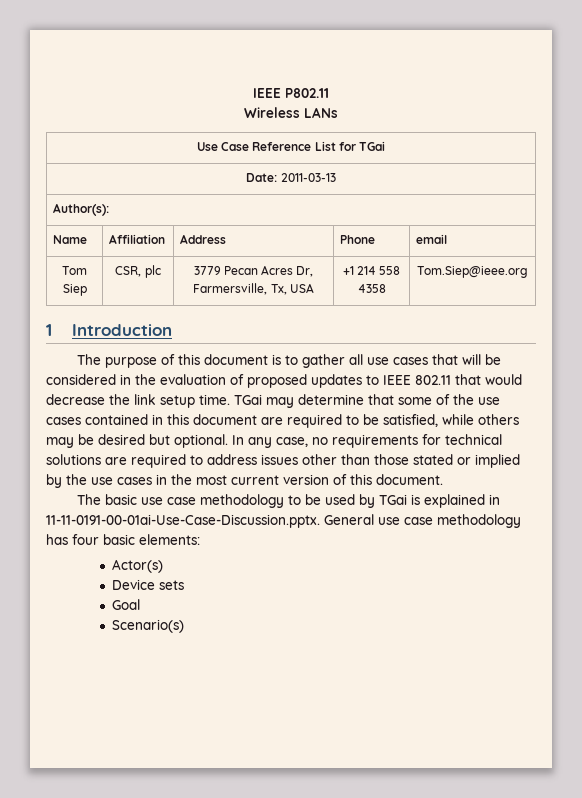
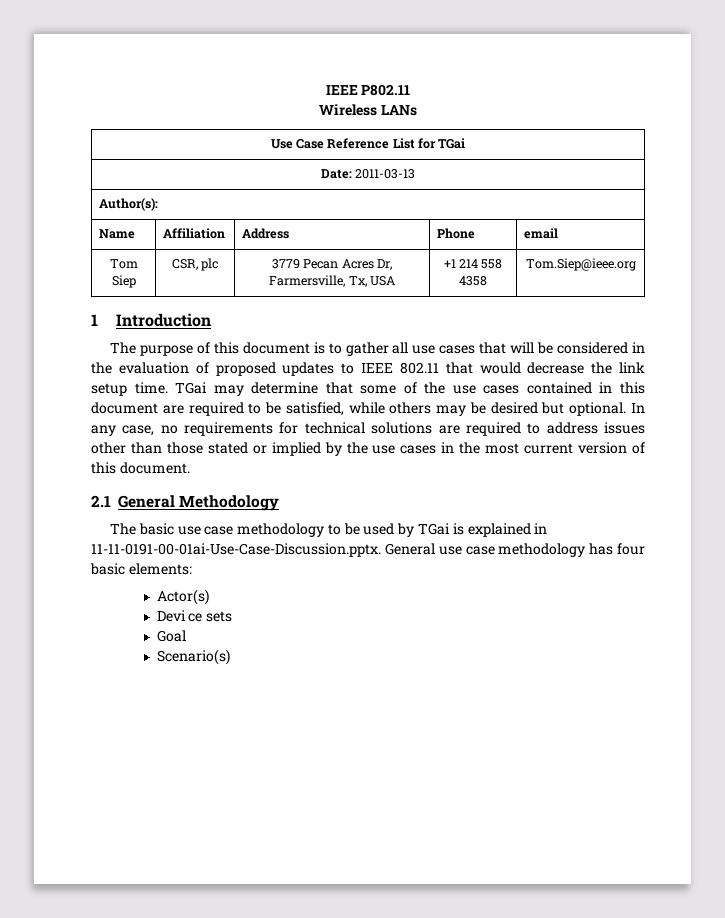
+ 2.1 General Methodology
- Device sets
+ Devi ce sets

